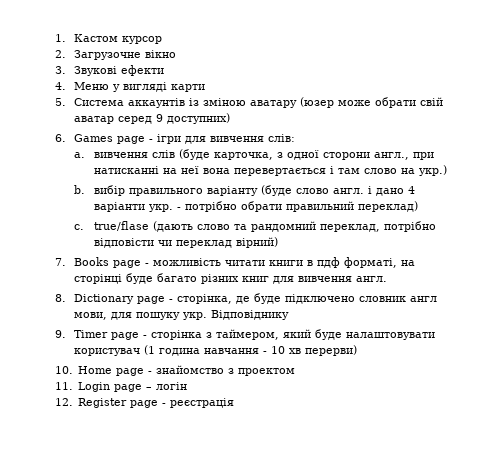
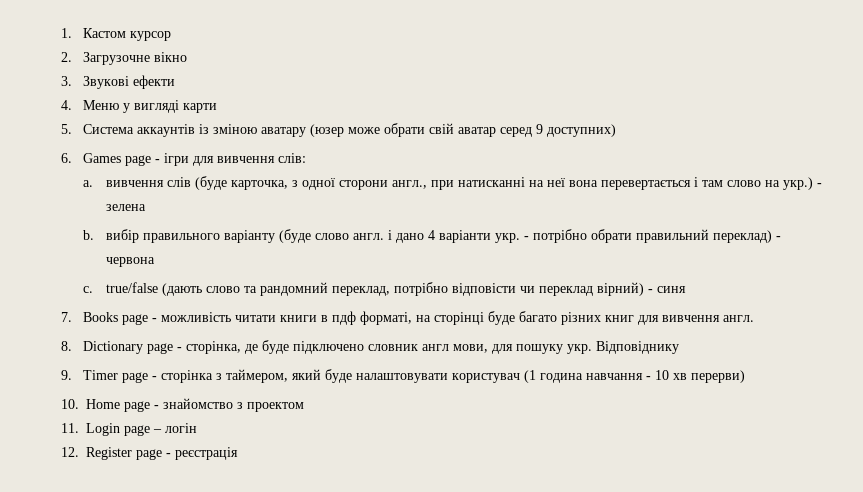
+ - зелена
- - потрібно обрати правильний переклад)
+ - потрібно обрати правильний переклад) - червона
- c. true/flase (дають слово та рандомний переклад, потрібно відповісти чи переклад вірний)
+ c. true/false (дають слово та рандомний переклад, потрібно відповісти чи переклад вірний) - синя

